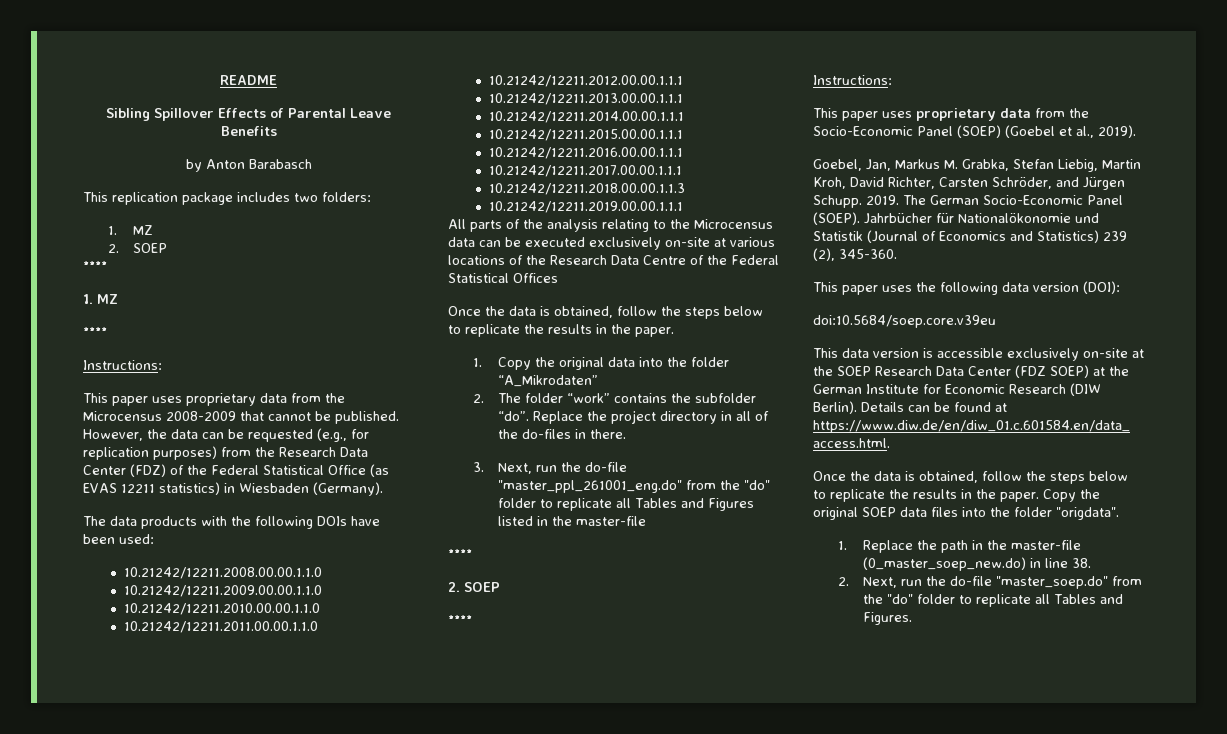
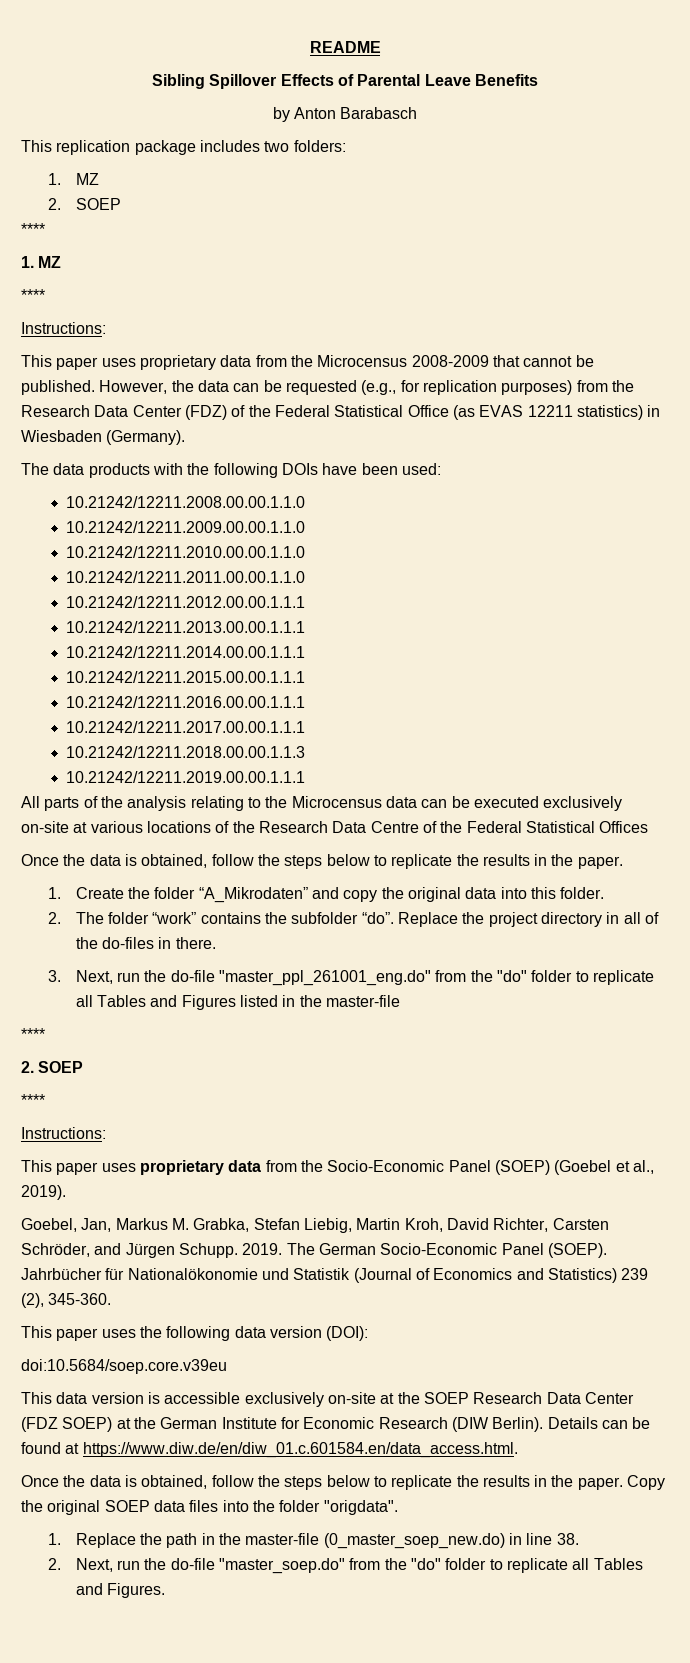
- 1. Copy the original data into the folder “A_Mikrodaten”
+ 1. Create the folder “A_Mikrodaten” and copy the original data into this folder.

